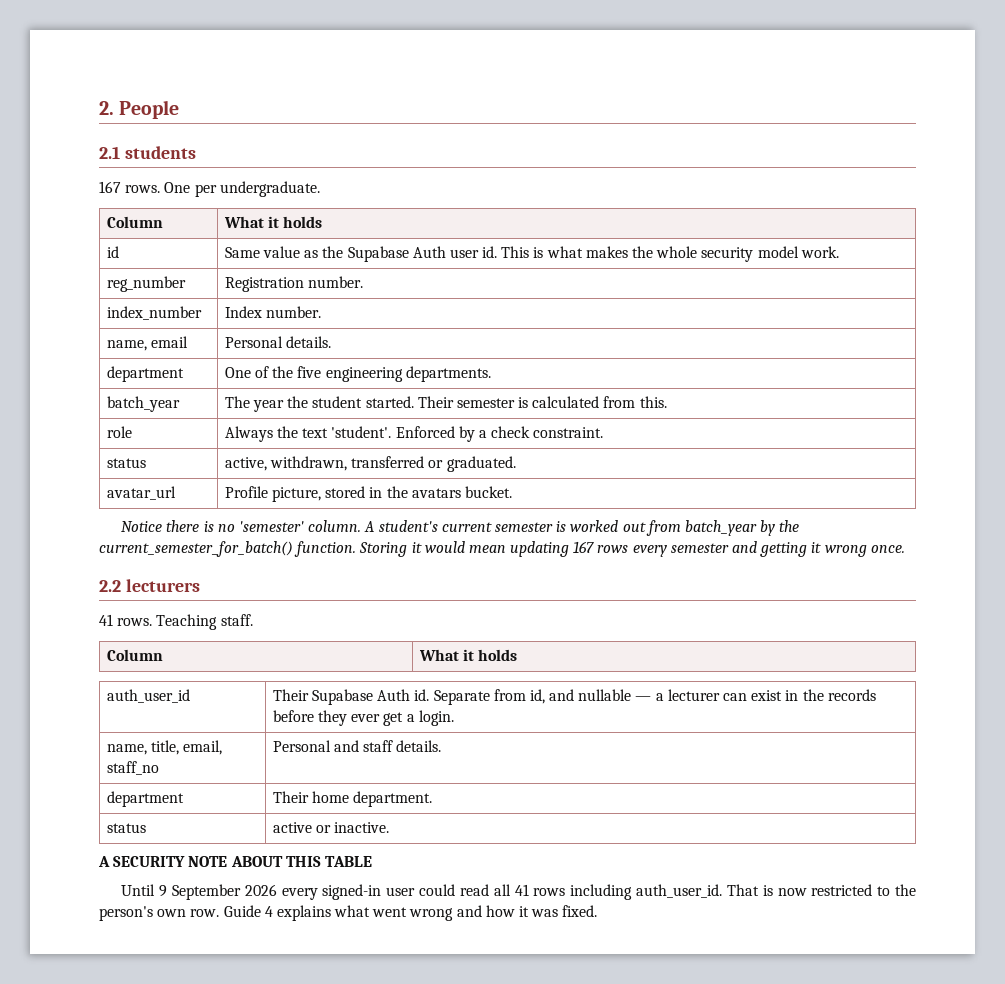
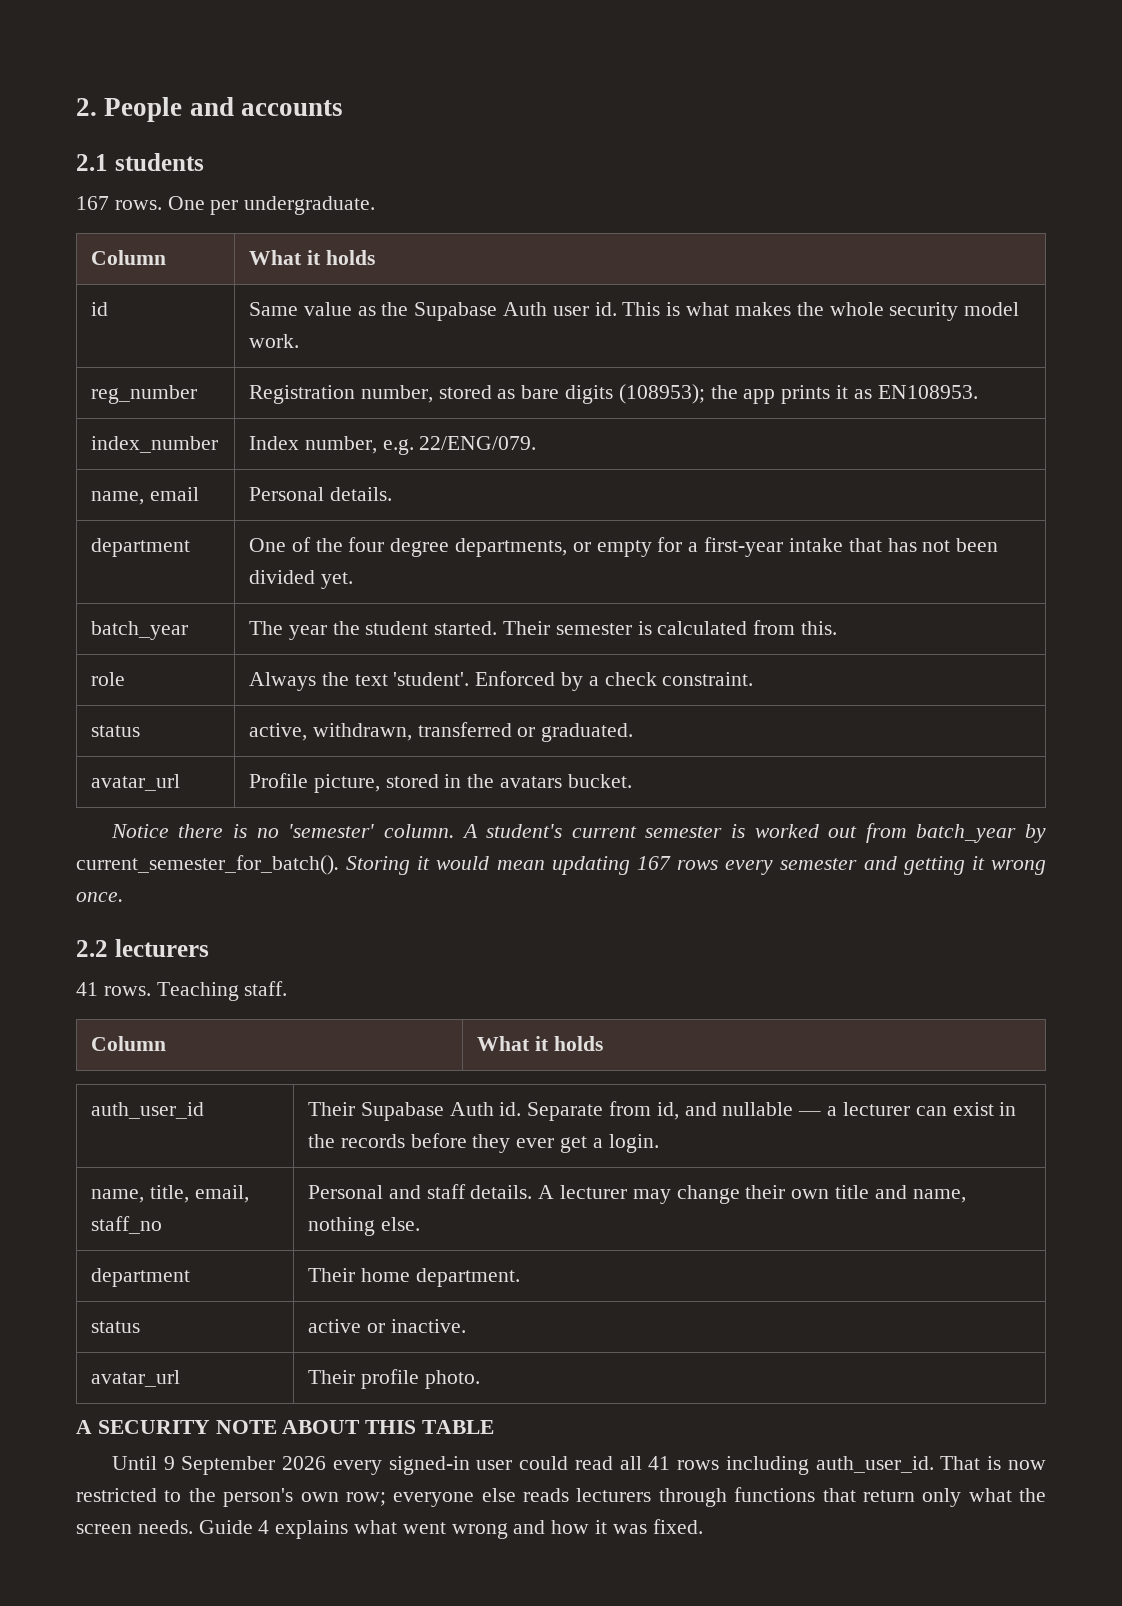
- 2. People
+ 2. People and accounts
- reg_number | Registration number.
+ reg_number | Registration number, stored as bare digits (108953); the app prints it as EN108953.
- index_number | Index number.
+ index_number | Index number, e.g. 22/ENG/079.
- department | One of the five engineering departments.
+ department | One of the four degree departments, or empty for a first-year intake that has not been divided yet.
- A student's current semester is worked out from batch_year by the current_semester_for_batch() function.
+ A student's current semester is worked out from batch_year by current_semester_for_batch().
- name, title, email, staff_no | Personal and staff details.
+ name, title, email, staff_no | Personal and staff details. A lecturer may change their own title and name, nothing else.
+ avatar_url | Their profile photo.
- That is now restricted to the person's own row.
+ That is now restricted to the person's own row; everyone else reads lecturers through functions that return only what the screen needs.

